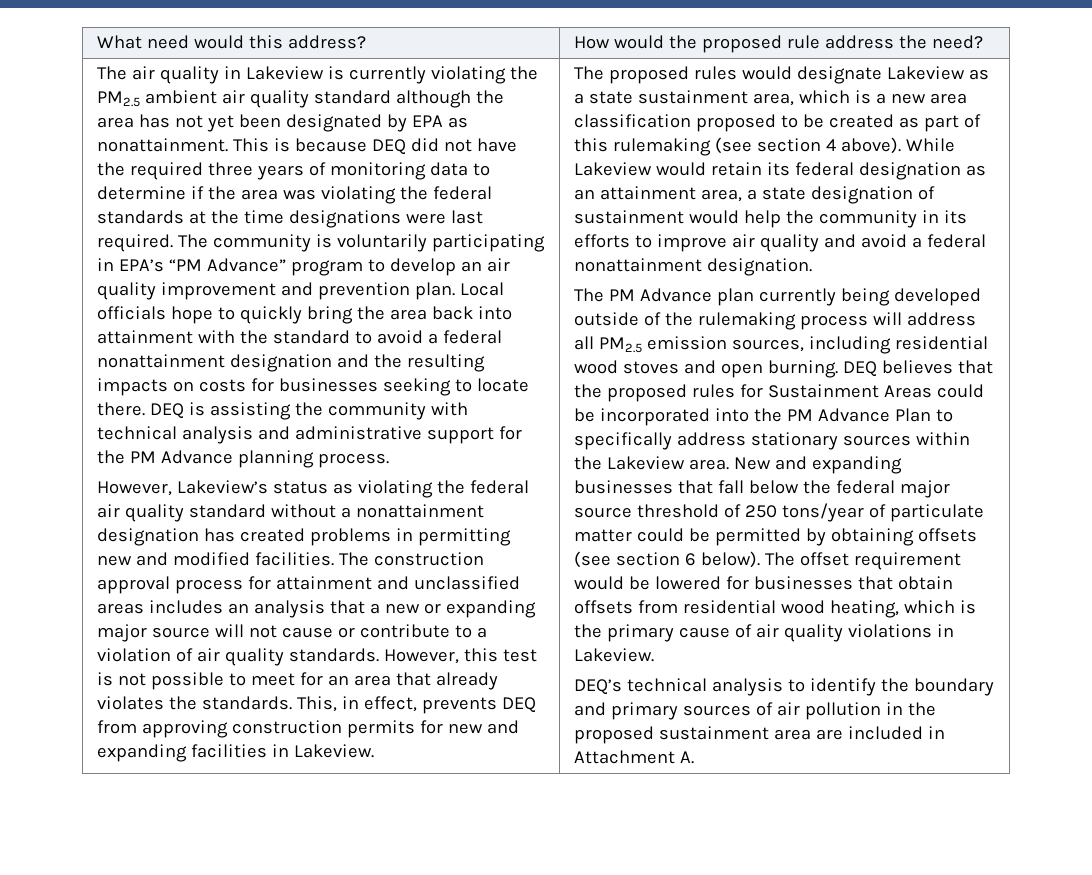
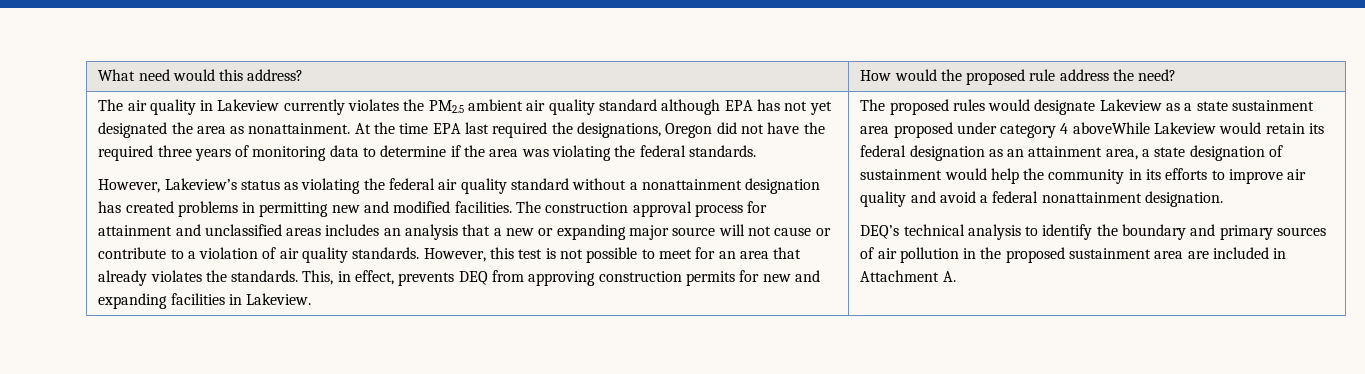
- The air quality in Lakeview is currently violating the PM2.5 ambient air quality standard although the area has not yet been designated by EPA as nonattainment. This is because DEQ did not have the required three years of monitoring data to determine if the area was violating the federal standards at the time designations were last required. The community is voluntarily participating in EPA’s “PM Advance” program to develop an air quality improvement and prevention plan. Local officials hope to quickly bring the area back into attainment with the standard to avoid a federal nonattainment designation and the resulting impacts on costs for businesses seeking to locate there. DEQ is assisting the community with technical analysis and administrative support for the PM Advance planning process.
+ The air quality in Lakeview currently violates the PM2.5 ambient air quality standard although EPA has not yet designated the area as nonattainment. At the time EPA last required the designations, Oregon did not have the required three years of monitoring data to determine if the area was violating the federal standards.
- The proposed rules would designate Lakeview as a state sustainment area, which is a new area classification proposed to be created as part of this rulemaking (see section 4 above). While Lakeview would retain its federal designation as an attainment area, a state designation of sustainment would help the community in its efforts to improve air quality and avoid a federal nonattainment designation.
+ The proposed rules would designate Lakeview as a state sustainment area proposed under category 4 aboveWhile Lakeview would retain its federal designation as an attainment area, a state designation of sustainment would help the community in its efforts to improve air quality and avoid a federal nonattainment designation.
- The PM Advance plan currently being developed outside of the rulemaking process will address all PM2.5 emission sources, including residential wood stoves and open burning. DEQ believes that the proposed rules for Sustainment Areas could be incorporated into the PM Advance Plan to specifically address stationary sources within the Lakeview area. New and expanding businesses that fall below the federal major source threshold of 250 tons/year of particulate matter could be permitted by obtaining offsets (see section 6 below). The offset requirement would be lowered for businesses that obtain offsets from residential wood heating, which is the primary cause of air quality violations in Lakeview.

